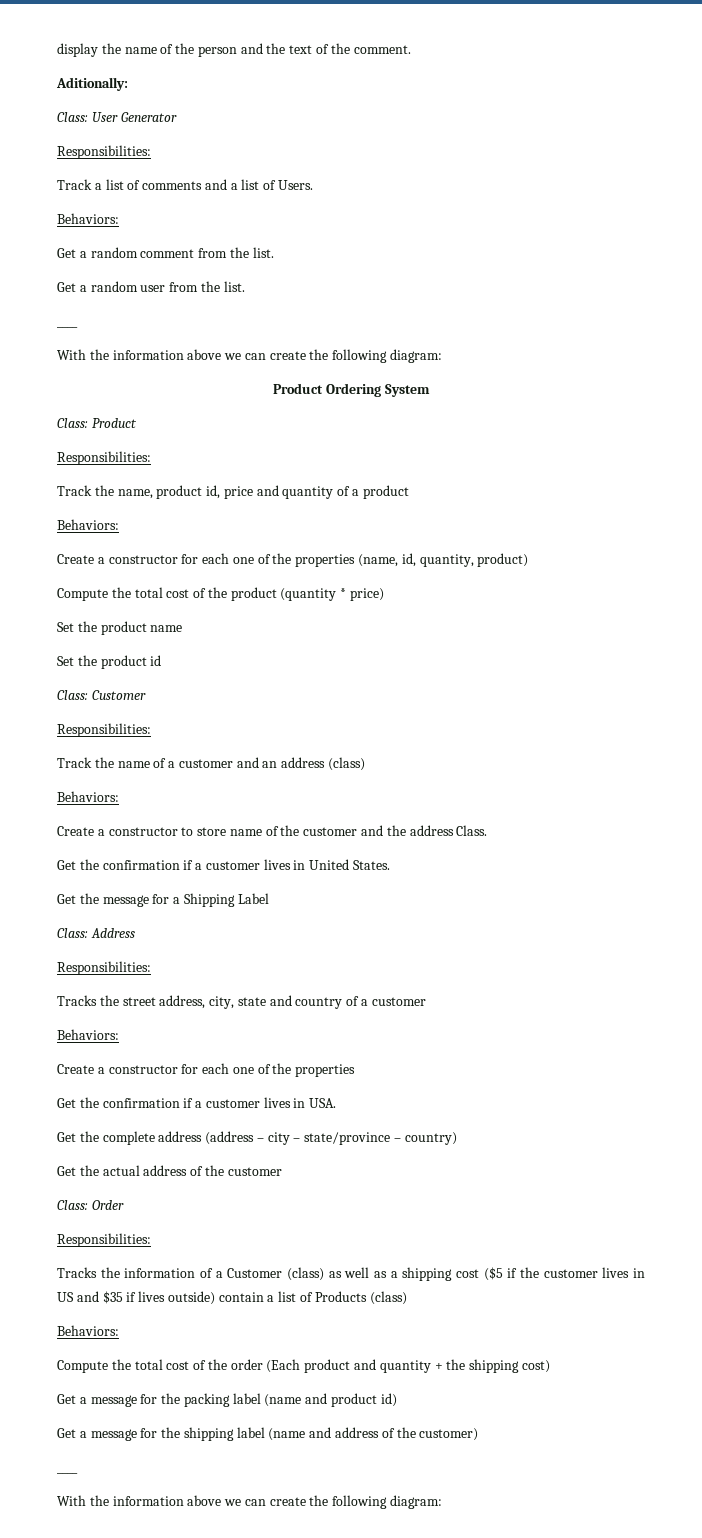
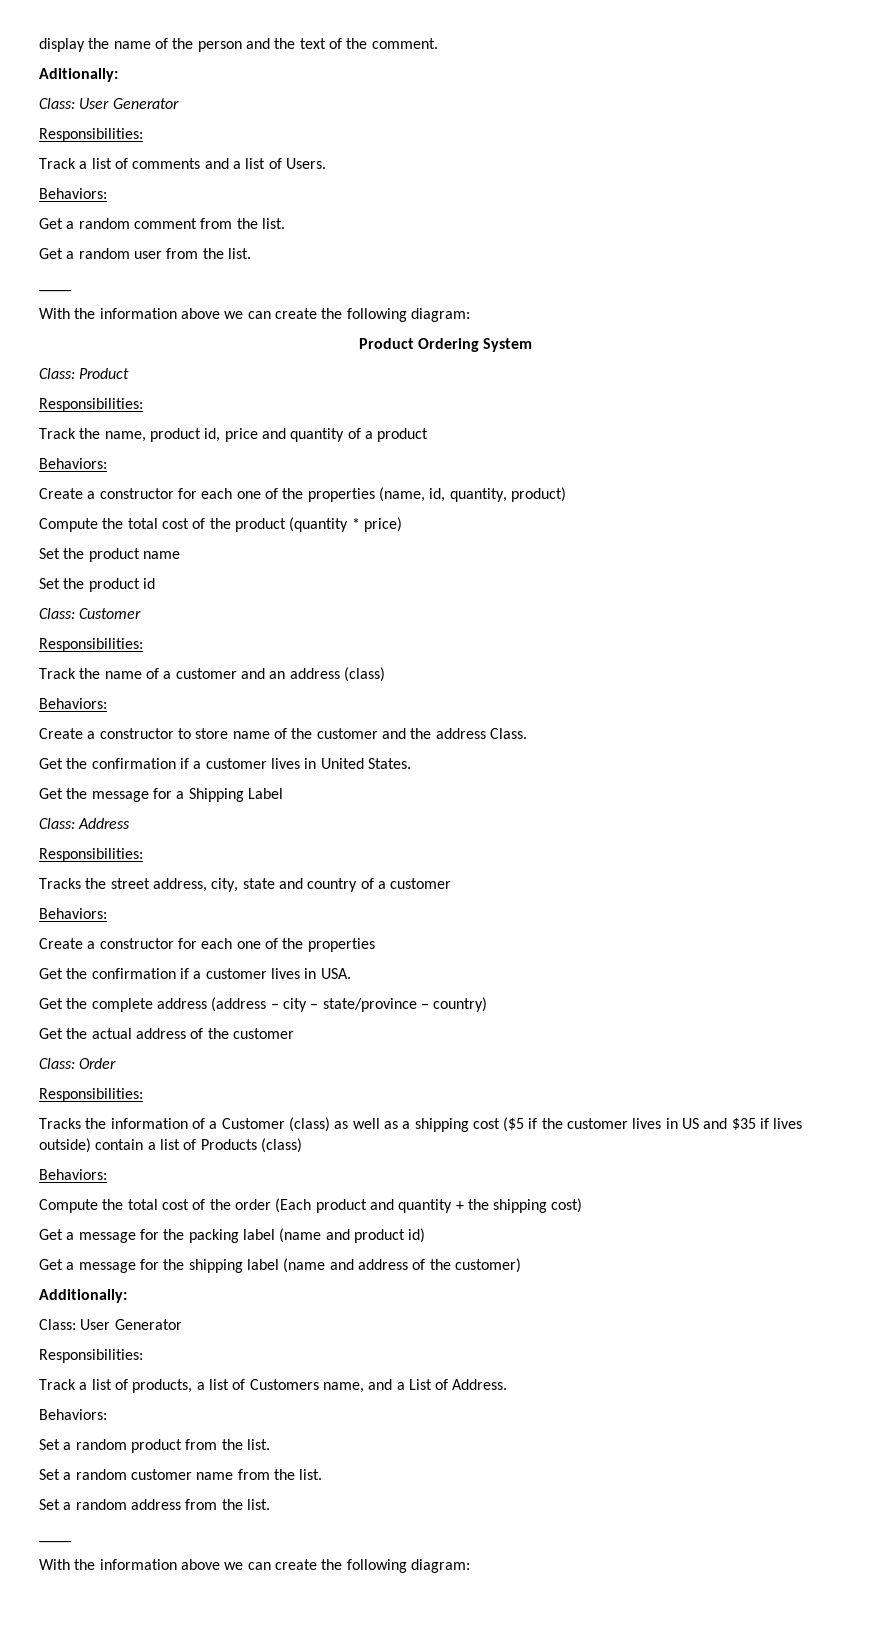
+ Additionally:
+ Class: User Generator
+ Responsibilities:
+ Track a list of products, a list of Customers name, and a List of Address.
+ Behaviors:
+ Set a random product from the list.
+ Set a random customer name from the list.
+ Set a random address from the list.

